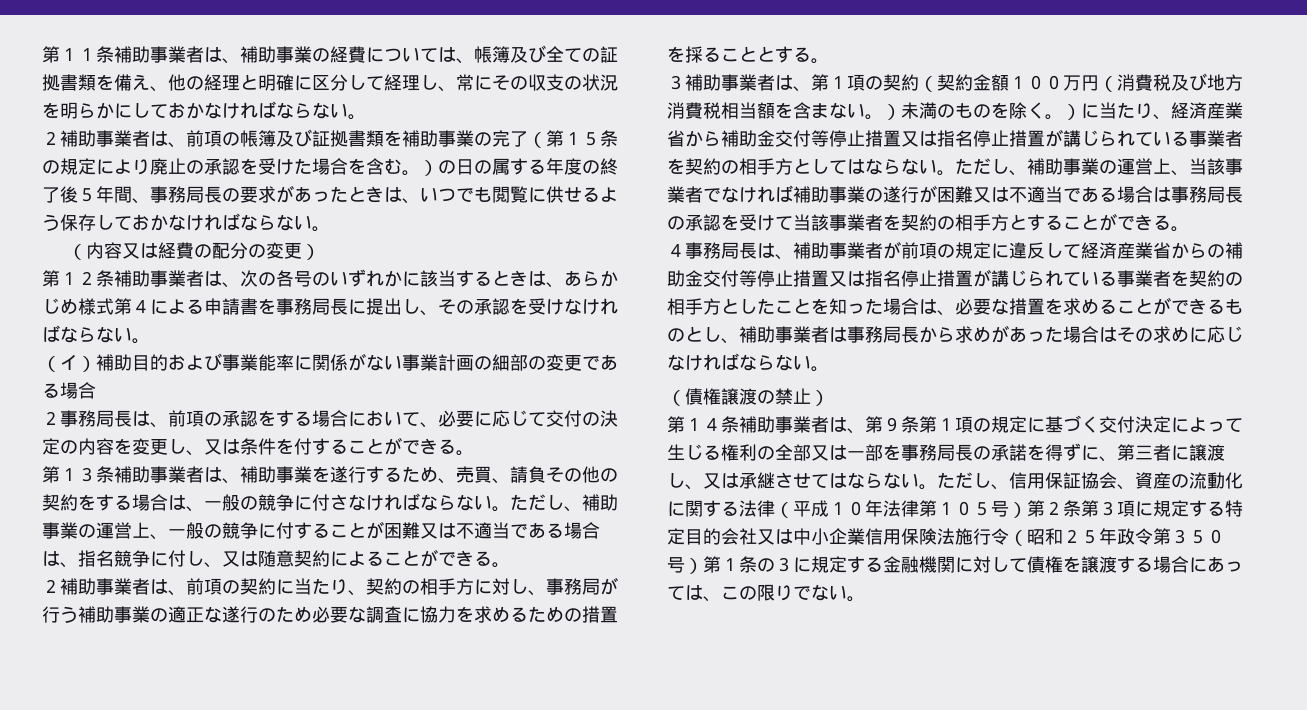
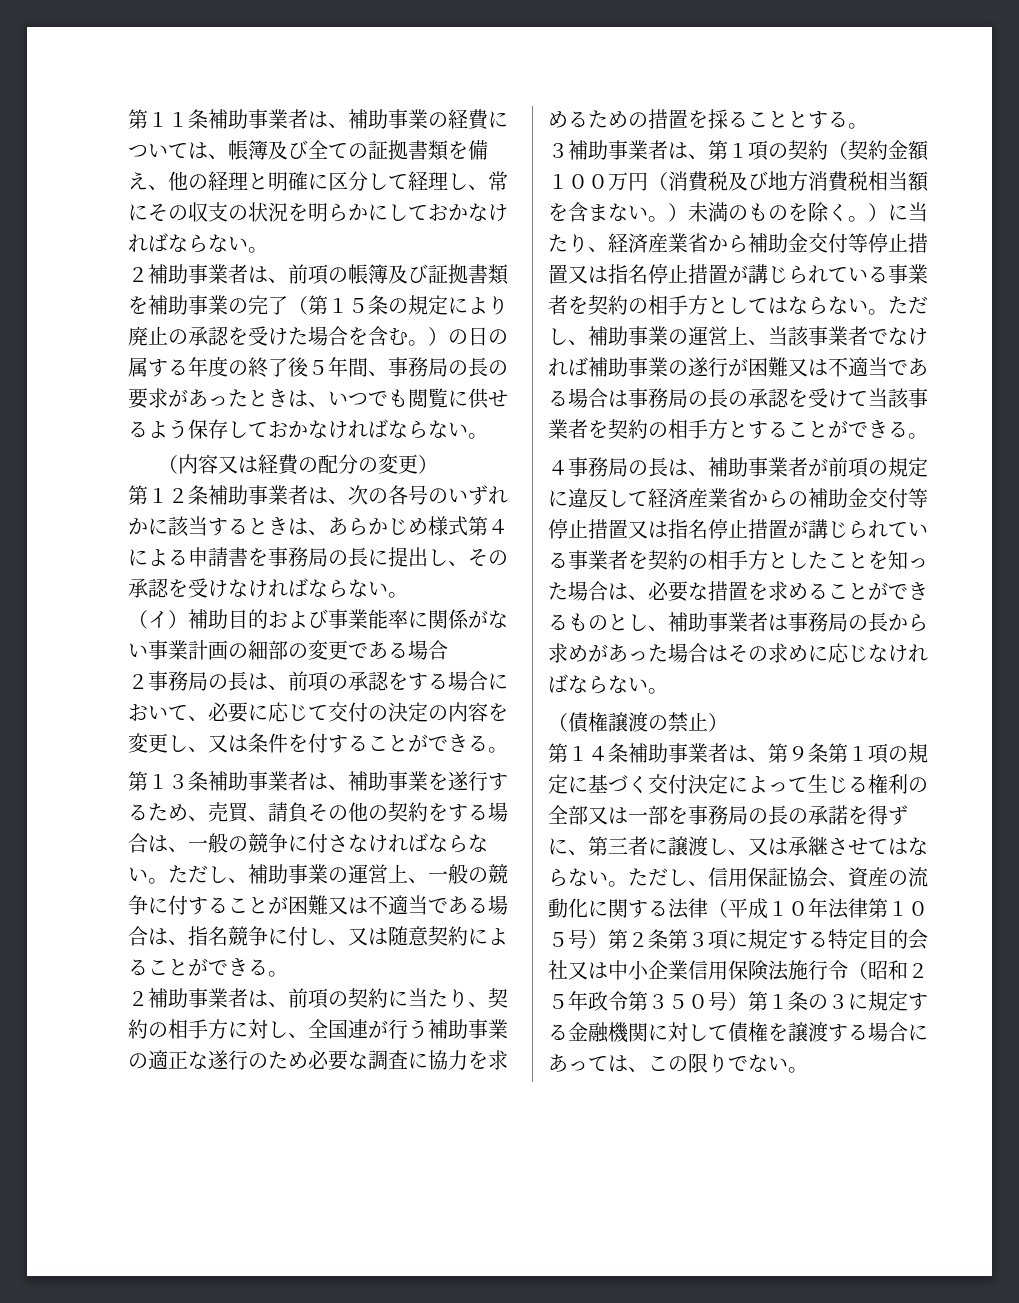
- ２補助事業者は、前項の帳簿及び証拠書類を補助事業の完了（第１５条の規定により廃止の承認を受けた場合を含む。）の日の属する年度の終了後５年間、事務局長の要求があったときは、いつでも閲覧に供せるよう保存しておかなければならない。
+ ２補助事業者は、前項の帳簿及び証拠書類を補助事業の完了（第１５条の規定により廃止の承認を受けた場合を含む。）の日の属する年度の終了後５年間、事務局の長の要求があったときは、いつでも閲覧に供せるよう保存しておかなければならない。
- 第１２条補助事業者は、次の各号のいずれかに該当するときは、あらかじめ様式第４による申請書を事務局長に提出し、その承認を受けなければならない。
+ 第１２条補助事業者は、次の各号のいずれかに該当するときは、あらかじめ様式第４による申請書を事務局の長に提出し、その承認を受けなければならない。
- ２事務局長は、前項の承認をする場合において、必要に応じて交付の決定の内容を変更し、又は条件を付することができる。
+ ２事務局の長は、前項の承認をする場合において、必要に応じて交付の決定の内容を変更し、又は条件を付することができる。
- ２補助事業者は、前項の契約に当たり、契約の相手方に対し、事務局が行う補助事業の適正な遂行のため必要な調査に協力を求めるための措置を採ることとする。
+ ２補助事業者は、前項の契約に当たり、契約の相手方に対し、全国連が行う補助事業の適正な遂行のため必要な調査に協力を求めるための措置を採ることとする。
- ただし、補助事業の運営上、当該事業者でなければ補助事業の遂行が困難又は不適当である場合は事務局長の承認を受けて当該事業者を契約の相手方とすることができる。
+ ただし、補助事業の運営上、当該事業者でなければ補助事業の遂行が困難又は不適当である場合は事務局の長の承認を受けて当該事業者を契約の相手方とすることができる。
- ４事務局長は、補助事業者が前項の規定に違反して経済産業省からの補助金交付等停止措置又は指名停止措置が講じられている事業者を契約の相手方としたことを知った場合は、必要な措置を求めることができるものとし、補助事業者は事務局長から求めがあった場合はその求めに応じなければならない。
+ ４事務局の長は、補助事業者が前項の規定に違反して経済産業省からの補助金交付等停止措置又は指名停止措置が講じられている事業者を契約の相手方としたことを知った場合は、必要な措置を求めることができるものとし、補助事業者は事務局の長から求めがあった場合はその求めに応じなければならない。
- 第１４条補助事業者は、第９条第１項の規定に基づく交付決定によって生じる権利の全部又は一部を事務局長の承諾を得ずに、第三者に譲渡し、又は承継させてはならない。
+ 第１４条補助事業者は、第９条第１項の規定に基づく交付決定によって生じる権利の全部又は一部を事務局の長の承諾を得ずに、第三者に譲渡し、又は承継させてはならない。

